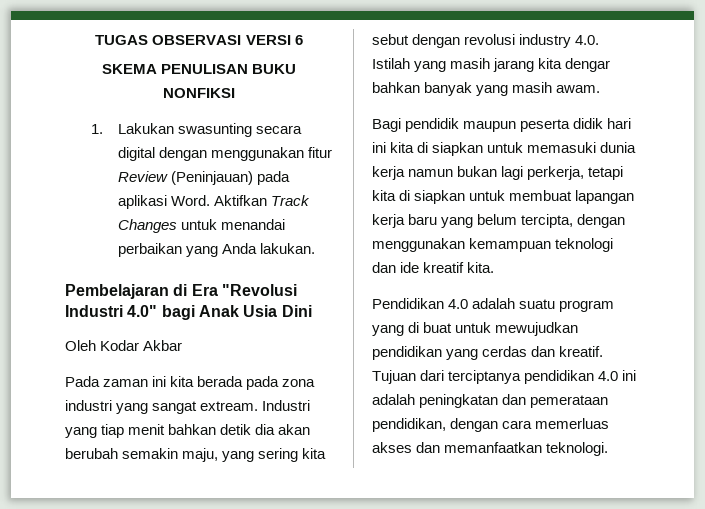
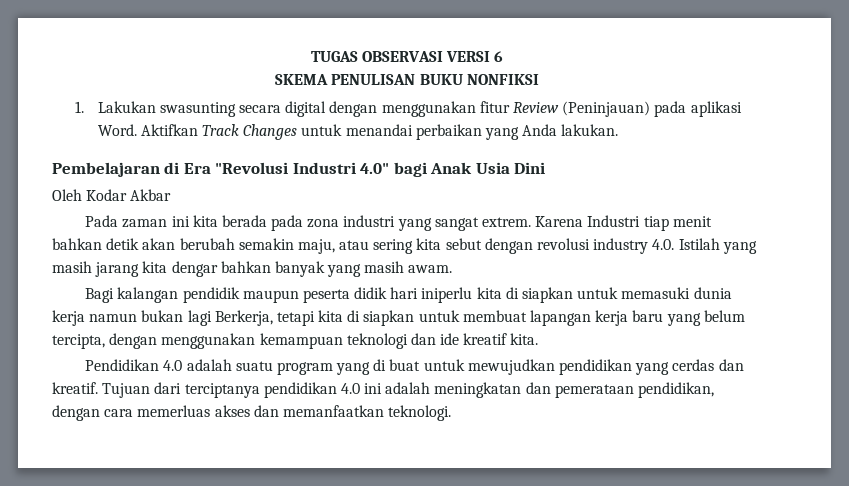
- Pada zaman ini kita berada pada zona industri yang sangat extream. Industri yang tiap menit bahkan detik dia akan berubah semakin maju, yang sering kita sebut dengan revolusi industry 4.0. Istilah yang masih jarang kita dengar bahkan banyak yang masih awam.
+ Pada zaman ini kita berada pada zona industri yang sangat extrem. Karena Industri tiap menit bahkan detik akan berubah semakin maju, atau sering kita sebut dengan revolusi industry 4.0. Istilah yang masih jarang kita dengar bahkan banyak yang masih awam.
- Bagi pendidik maupun peserta didik hari ini kita di siapkan untuk memasuki dunia kerja namun bukan lagi perkerja, tetapi kita di siapkan untuk membuat lapangan kerja baru yang belum tercipta, dengan menggunakan kemampuan teknologi dan ide kreatif kita.
+ Bagi kalangan pendidik maupun peserta didik hari iniperlu kita di siapkan untuk memasuki dunia kerja namun bukan lagi Berkerja, tetapi kita di siapkan untuk membuat lapangan kerja baru yang belum tercipta, dengan menggunakan kemampuan teknologi dan ide kreatif kita.
- Tujuan dari terciptanya pendidikan 4.0 ini adalah peningkatan dan pemerataan pendidikan, dengan cara memerluas akses dan memanfaatkan teknologi.
+ Tujuan dari terciptanya pendidikan 4.0 ini adalah meningkatan dan pemerataan pendidikan, dengan cara memerluas akses dan memanfaatkan teknologi.

